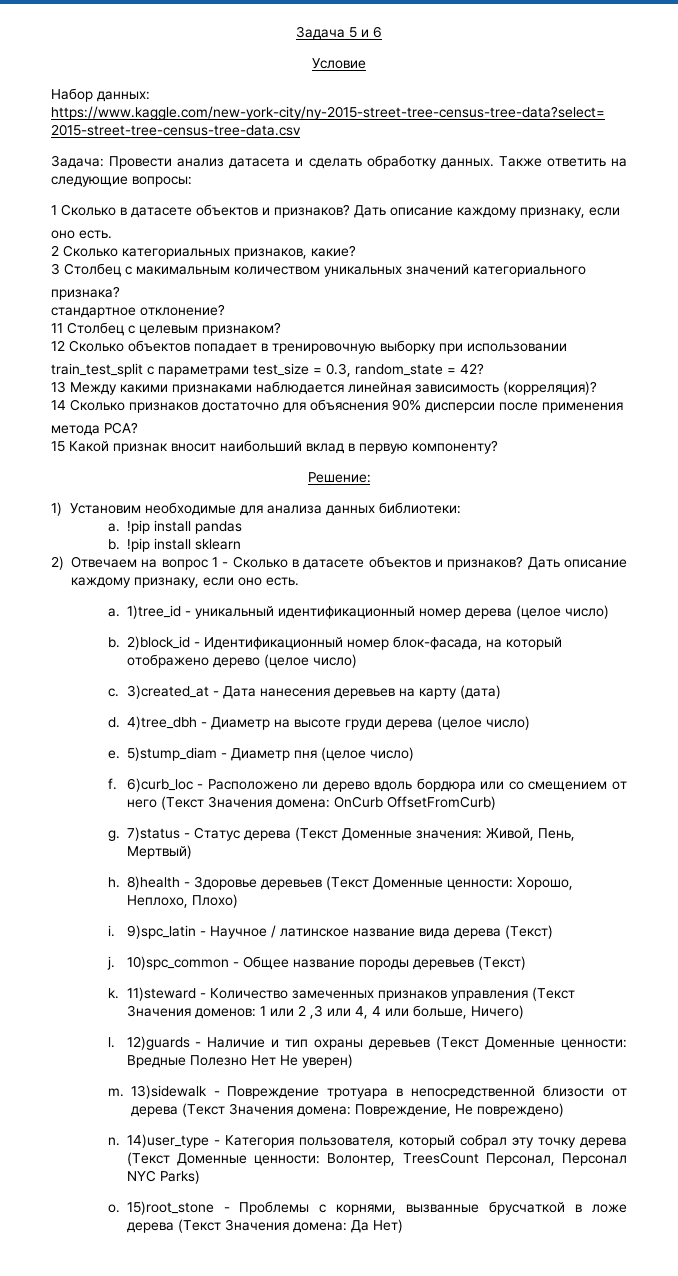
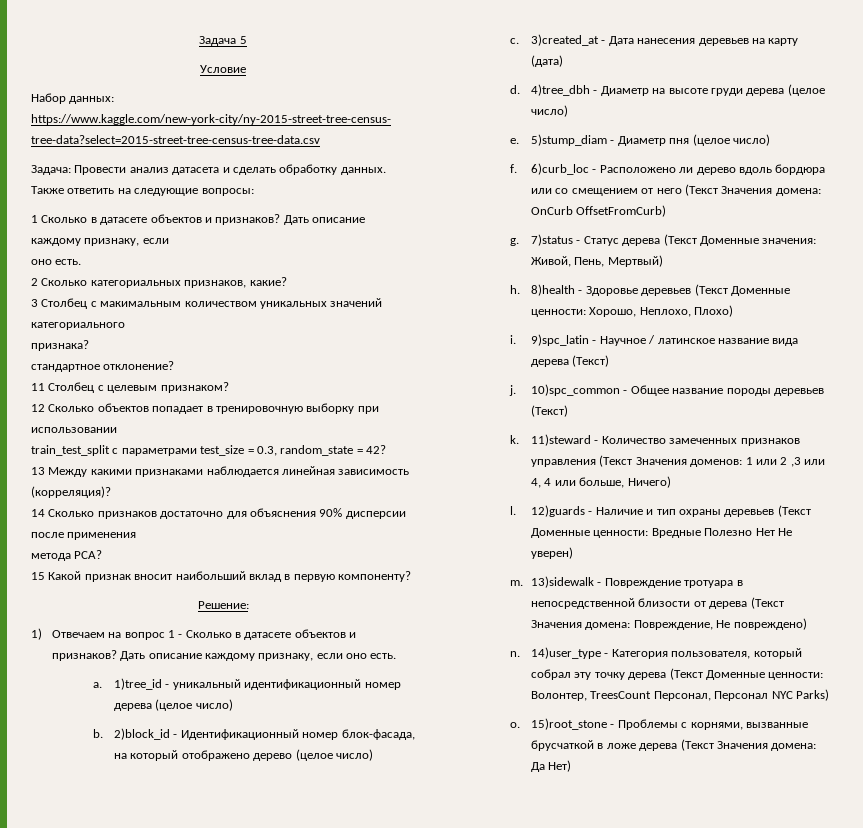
- Задача 5 и 6
+ Задача 5
- 1) Установим необходимые для анализа данных библиотеки:
- a. !pip install pandas
- b. !pip install sklearn
- 2) Отвечаем на вопрос 1 - Сколько в датасете объектов и признаков?
+ 1) Отвечаем на вопрос 1 - Сколько в датасете объектов и признаков?

